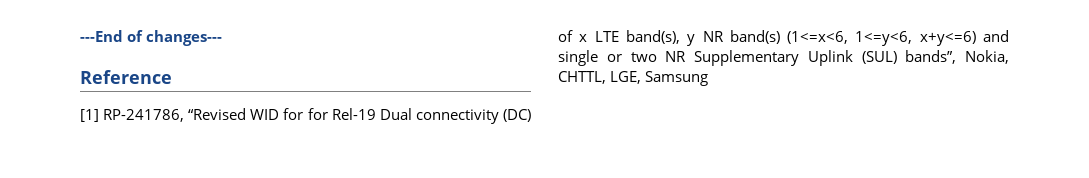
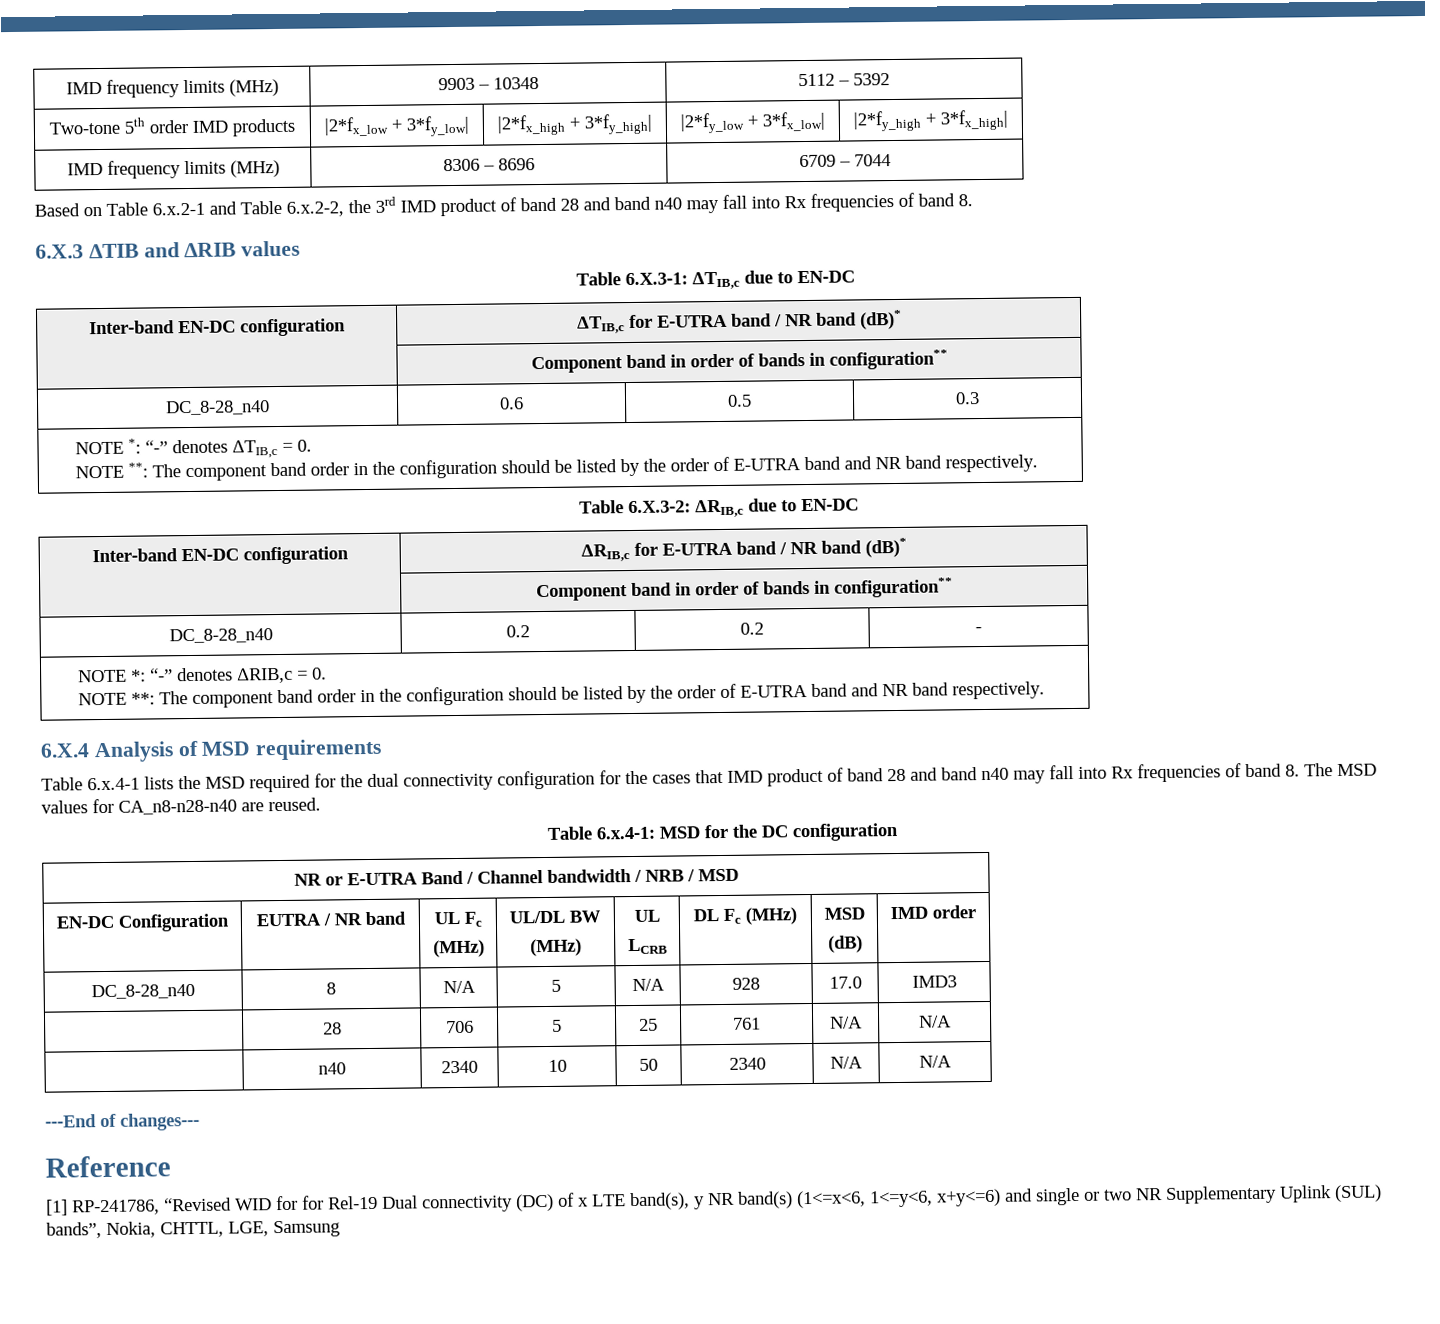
+ IMD frequency limits (MHz) | 9903 – 10348 | 5112 – 5392
+ Two-tone 5th order IMD products | |2*fx_low + 3*fy_low| | |2*fx_high + 3*fy_high| | |2*fy_low + 3*fx_low| | |2*fy_high + 3*fx_high|
+ IMD frequency limits (MHz) | 8306 – 8696 | 6709 – 7044
+ Based on Table 6.x.2-1 and Table 6.x.2-2, the 3rd IMD product of band 28 and band n40 may fall into Rx frequencies of band 8.
+ 6.X.3 ∆TIB and ∆RIB values
+ Table 6.X.3-1: ΔTIB,c due to EN-DC
+ Inter-band EN-DC configuration | ΔTIB,c for E-UTRA band / NR band (dB)*
+ | Component band in order of bands in configuration**
+ DC_8-28_n40 | 0.6 | 0.5 | 0.3
+ NOTE *: “-” denotes ΔTIB,c = 0.
+ NOTE **: The component band order in the configuration should be listed by the order of E-UTRA band and NR band respectively.
+ Table 6.X.3-2: ΔRIB,c due to EN-DC
+ Inter-band EN-DC configuration | ΔRIB,c for E-UTRA band / NR band (dB)*
+ | Component band in order of bands in configuration**
+ DC_8-28_n40 | 0.2 | 0.2 | -
+ NOTE *: “-” denotes ΔRIB,c = 0.
+ NOTE **: The component band order in the configuration should be listed by the order of E-UTRA band and NR band respectively.
+ 6.X.4 Analysis of MSD requirements
+ Table 6.x.4-1 lists the MSD required for the dual connectivity configuration for the cases that IMD product of band 28 and band n40 may fall into Rx frequencies of band 8. The MSD values for CA_n8-n28-n40 are reused.
+ Table 6.x.4-1: MSD for the DC configuration
+ NR or E-UTRA Band / Channel bandwidth / NRB / MSD
+ EN-DC Configuration | EUTRA / NR band | UL Fc
+ (MHz) | UL/DL BW
+ (MHz) | UL
+ LCRB | DL Fc (MHz) | MSD
+ (dB) | IMD order
+ DC_8-28_n40 | 8 | N/A | 5 | N/A | 928 | 17.0 | IMD3
+ | 28 | 706 | 5 | 25 | 761 | N/A | N/A
+ | n40 | 2340 | 10 | 50 | 2340 | N/A | N/A

